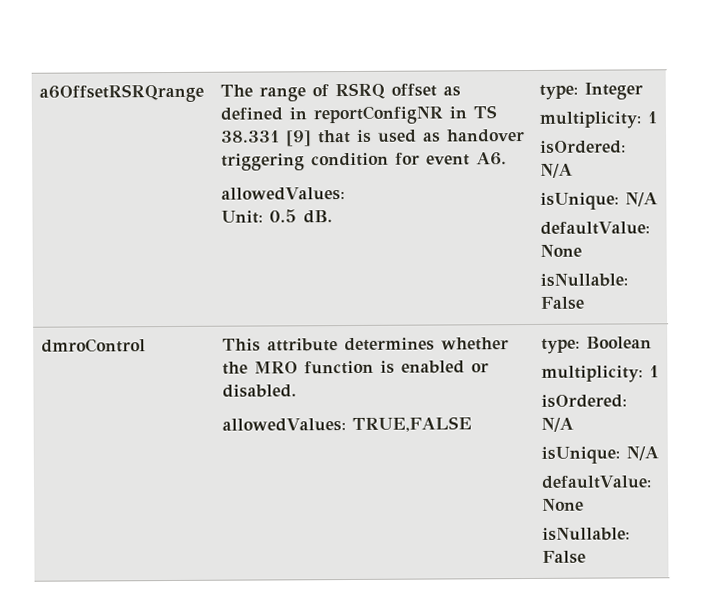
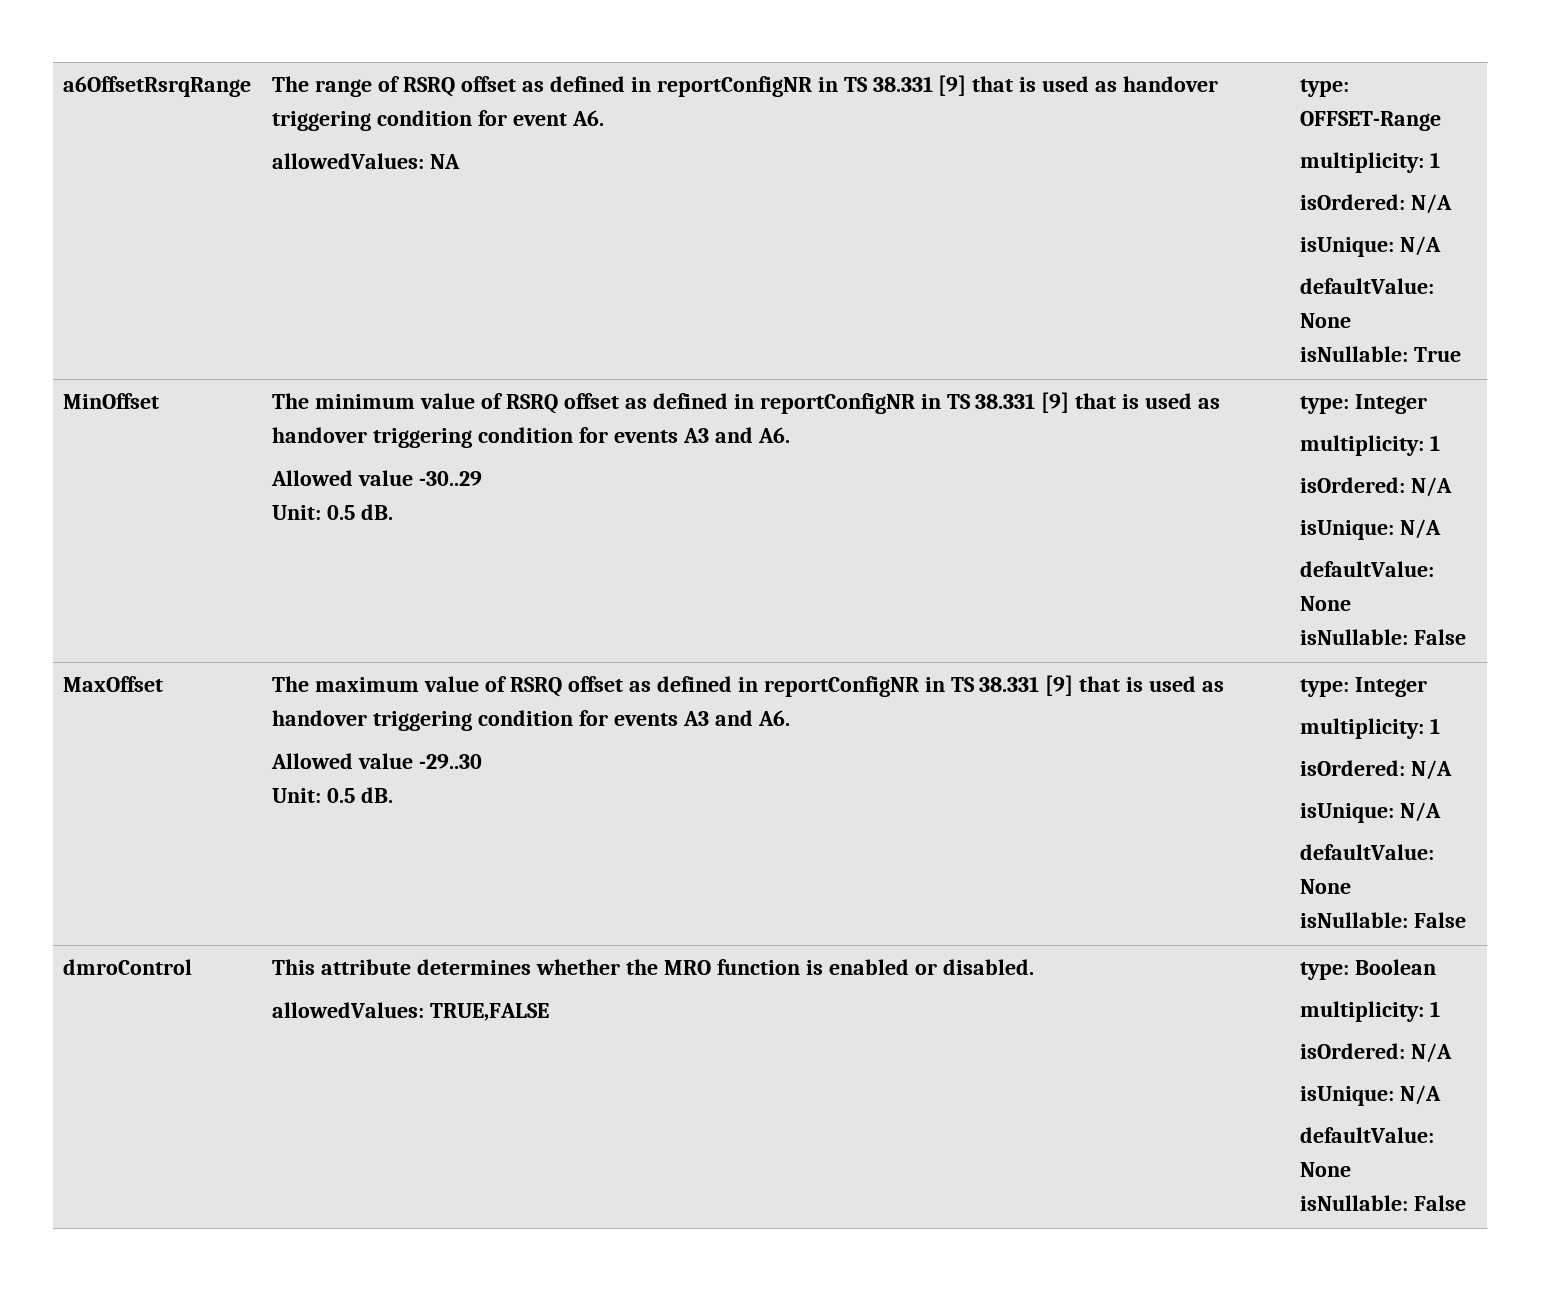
- a6OffsetRSRQrange | The range of RSRQ offset as defined in reportConfigNR in TS 38.331 [9] that is used as handover triggering condition for event A6.
- allowedValues:
+ a6OffsetRsrqRange | The range of RSRQ offset as defined in reportConfigNR in TS 38.331 [9] that is used as handover triggering condition for event A6.
+ allowedValues: NA | type: OFFSET-Range
+ multiplicity: 1
+ isOrdered: N/A
+ isUnique: N/A
+ defaultValue: None
+ isNullable: True
+ MinOffset | The minimum value of RSRQ offset as defined in reportConfigNR in TS 38.331 [9] that is used as handover triggering condition for events A3 and A6.
+ Allowed value -30..29
+ Unit: 0.5 dB. | type: Integer
+ multiplicity: 1
+ isOrdered: N/A
+ isUnique: N/A
+ defaultValue: None
+ isNullable: False
+ MaxOffset | The maximum value of RSRQ offset as defined in reportConfigNR in TS 38.331 [9] that is used as handover triggering condition for events A3 and A6.
+ Allowed value -29..30

